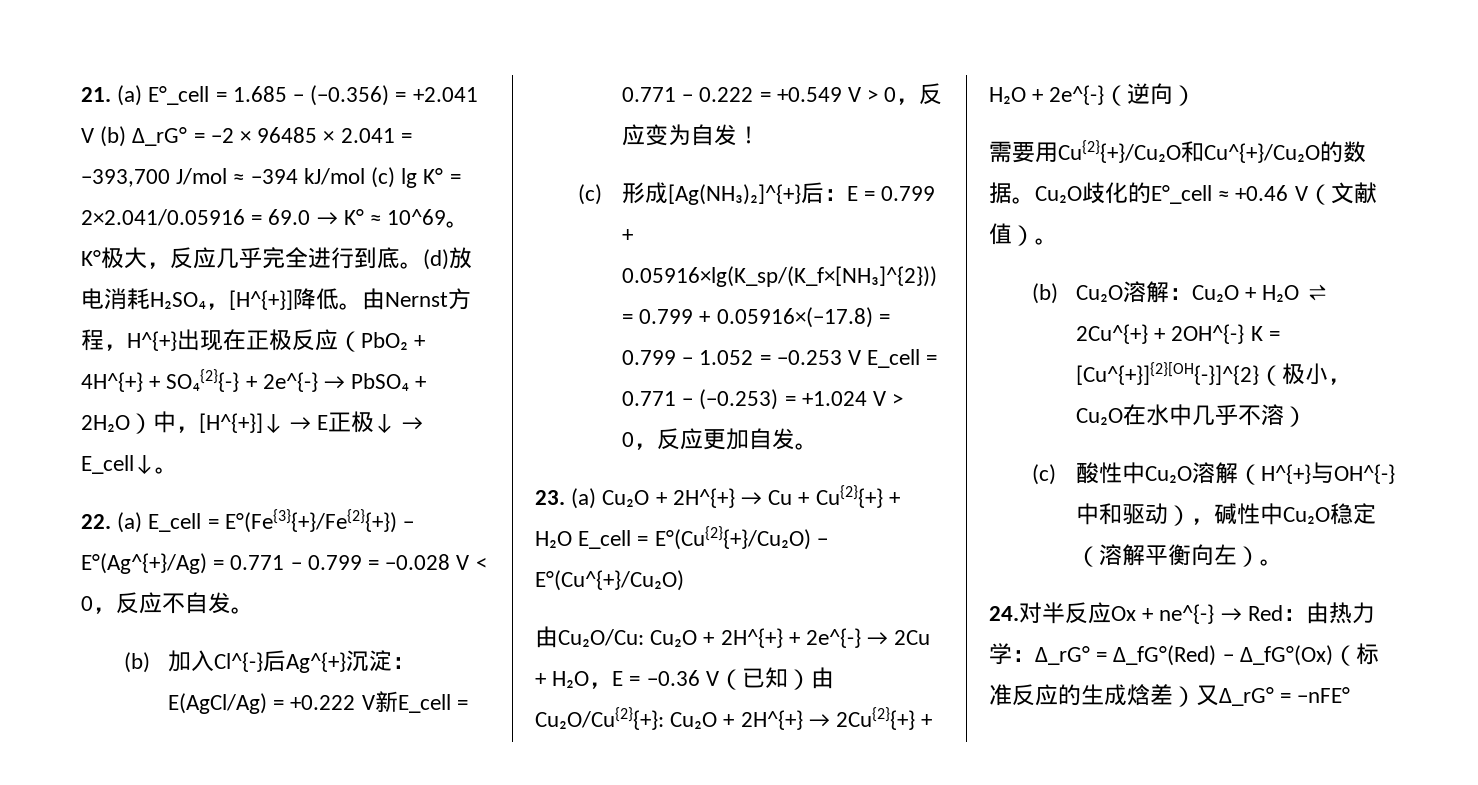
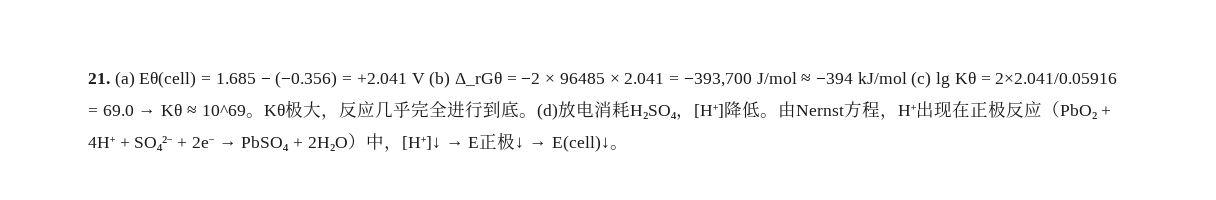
- 21. (a) E°_cell = 1.685 − (−0.356) = +2.041 V (b) Δ_rG° = −2 × 96485 × 2.041 = −393,700 J/mol ≈ −394 kJ/mol (c) lg K° = 2×2.041/0.05916 = 69.0 → K° ≈ 10^69。
+ 21. (a) Eθ(cell) = 1.685 − (−0.356) = +2.041 V (b) Δ_rGθ = −2 × 96485 × 2.041 = −393,700 J/mol ≈ −394 kJ/mol (c) lg Kθ = 2×2.041/0.05916 = 69.0 → Kθ ≈ 10^69。
- K°极大，反应几乎完全进行到底。
+ Kθ极大，反应几乎完全进行到底。
- (d)放电消耗H₂SO₄，[H^{+}]降低。
+ (d)放电消耗H₂SO₄，[H⁺]降低。
- 由Nernst方程，H^{+}出现在正极反应（PbO₂ + 4H^{+} + SO₄{2}{-} + 2e^{-} → PbSO₄ + 2H₂O）中，[H^{+}]↓ → E正极↓ → E_cell↓。
- 22. (a) E_cell = E°(Fe{3}{+}/Fe{2}{+}) − E°(Ag^{+}/Ag) = 0.771 − 0.799 = −0.028 V < 0，反应不自发。
- (b)加入Cl^{-}后Ag^{+}沉淀：E(AgCl/Ag) = +0.222 V新E_cell = 0.771 − 0.222 = +0.549 V > 0，反应变为自发！
- (c)形成[Ag(NH₃)₂]^{+}后：E = 0.799 + 0.05916×lg(K_sp/(K_f×[NH₃]^{2})) = 0.799 + 0.05916×(−17.8) = 0.799 − 1.052 = −0.253 V E_cell = 0.771 − (−0.253) = +1.024 V > 0，反应更加自发。
- 23. (a) Cu₂O + 2H^{+} → Cu + Cu{2}{+} + H₂O E_cell = E°(Cu{2}{+}/Cu₂O) − E°(Cu^{+}/Cu₂O)
- 由Cu₂O/Cu: Cu₂O + 2H^{+} + 2e^{-} → 2Cu + H₂O，E = −0.36 V（已知）由Cu₂O/Cu{2}{+}: Cu₂O + 2H^{+} → 2Cu{2}{+} + H₂O + 2e^{-}（逆向）
- 需要用Cu{2}{+}/Cu₂O和Cu^{+}/Cu₂O的数据。Cu₂O歧化的E°_cell ≈ +0.46 V（文献值）。
- (b) Cu₂O溶解：Cu₂O + H₂O ⇌ 2Cu^{+} + 2OH^{-} K = [Cu^{+}]{2}[OH{-}]^{2}（极小，Cu₂O在水中几乎不溶）
- (c)酸性中Cu₂O溶解（H^{+}与OH^{-}中和驱动），碱性中Cu₂O稳定（溶解平衡向左）。
- 24.对半反应Ox + ne^{-} → Red：由热力学：Δ_rG° = Δ_fG°(Red) − Δ_fG°(Ox)（标准反应的生成焓差）又Δ_rG° = −nFE°
+ 由Nernst方程，H⁺出现在正极反应（PbO₂ + 4H⁺ + SO₄²⁻ + 2e⁻ → PbSO₄ + 2H₂O）中，[H⁺]↓ → E正极↓ → E(cell)↓。

